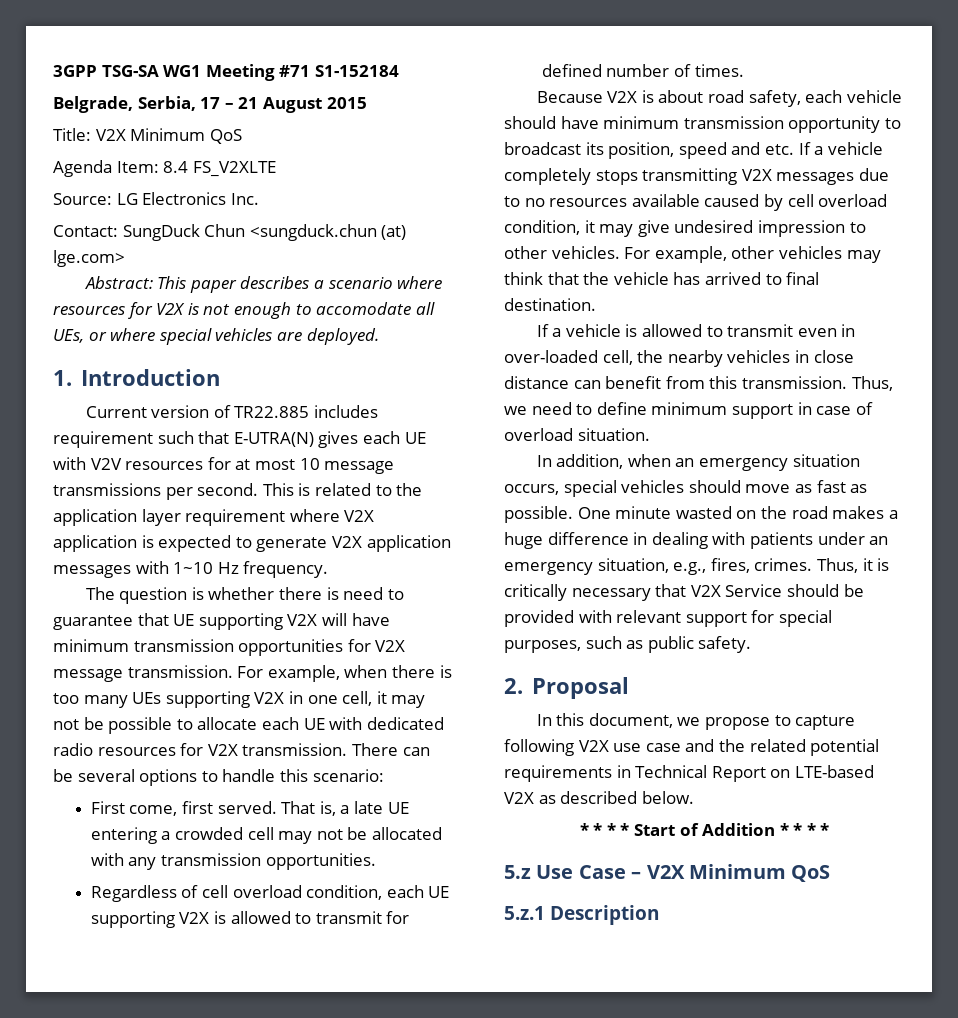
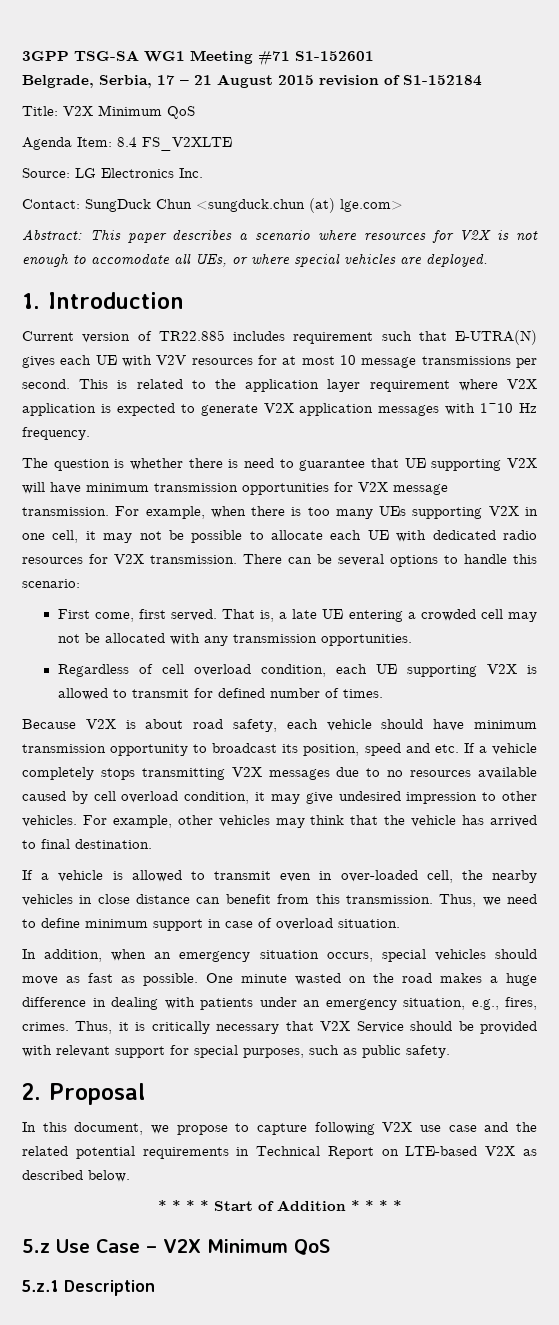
- 3GPP TSG-SA WG1 Meeting #71 S1-152184
+ 3GPP TSG-SA WG1 Meeting #71 S1-152601
- Belgrade, Serbia, 17 – 21 August 2015
+ Belgrade, Serbia, 17 – 21 August 2015 revision of S1-152184

